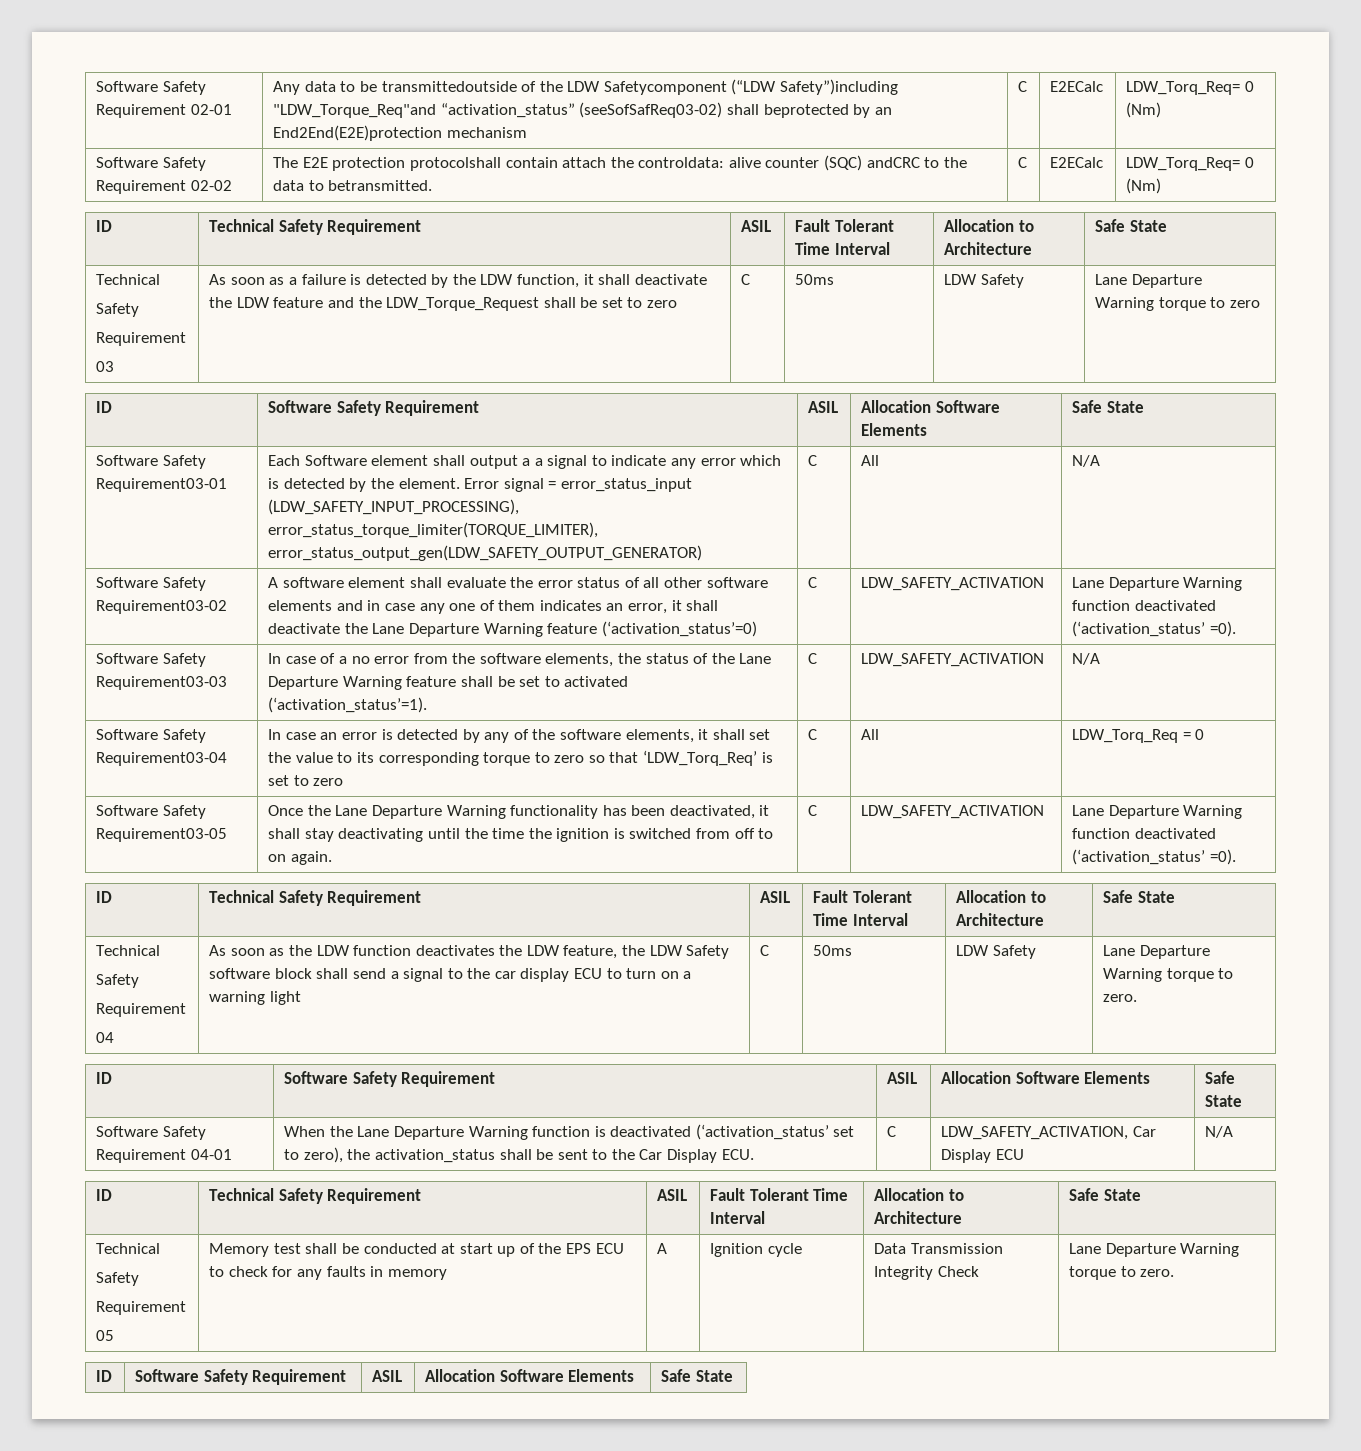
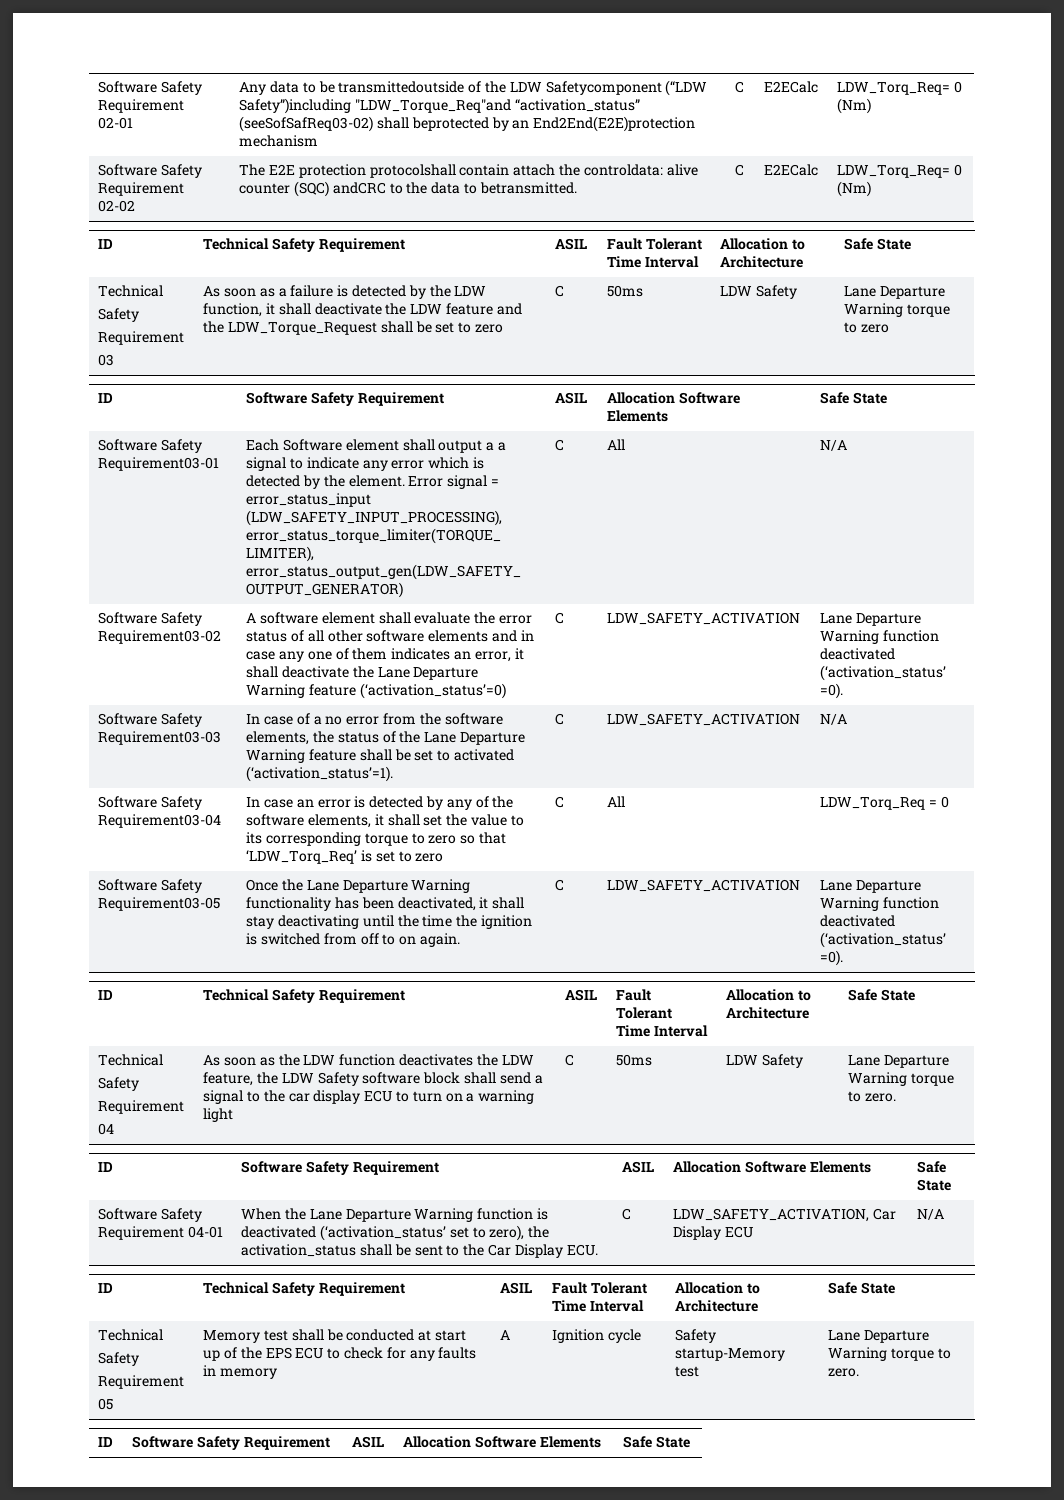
  Software Safety Requirement 04-01 | When the Lane Departure Warning function is deactivated (‘activation_status’ set to zero), the activation_status shall be sent to the Car Display ECU. | C | LDW_SAFETY_ACTIVATION, Car Display ECU | N/A
  ID | Technical Safety Requirement | ASIL | Fault Tolerant Time Interval | Allocation to Architecture | Safe State
  Technical
  Safety
  Requirement
- 05 | Memory test shall be conducted at start up of the EPS ECU to check for any faults in memory | A | Ignition cycle | Data Transmission Integrity Check | Lane Departure Warning torque to zero.
+ 05 | Memory test shall be conducted at start up of the EPS ECU to check for any faults in memory | A | Ignition cycle | Safety startup-Memory test | Lane Departure Warning torque to zero.

